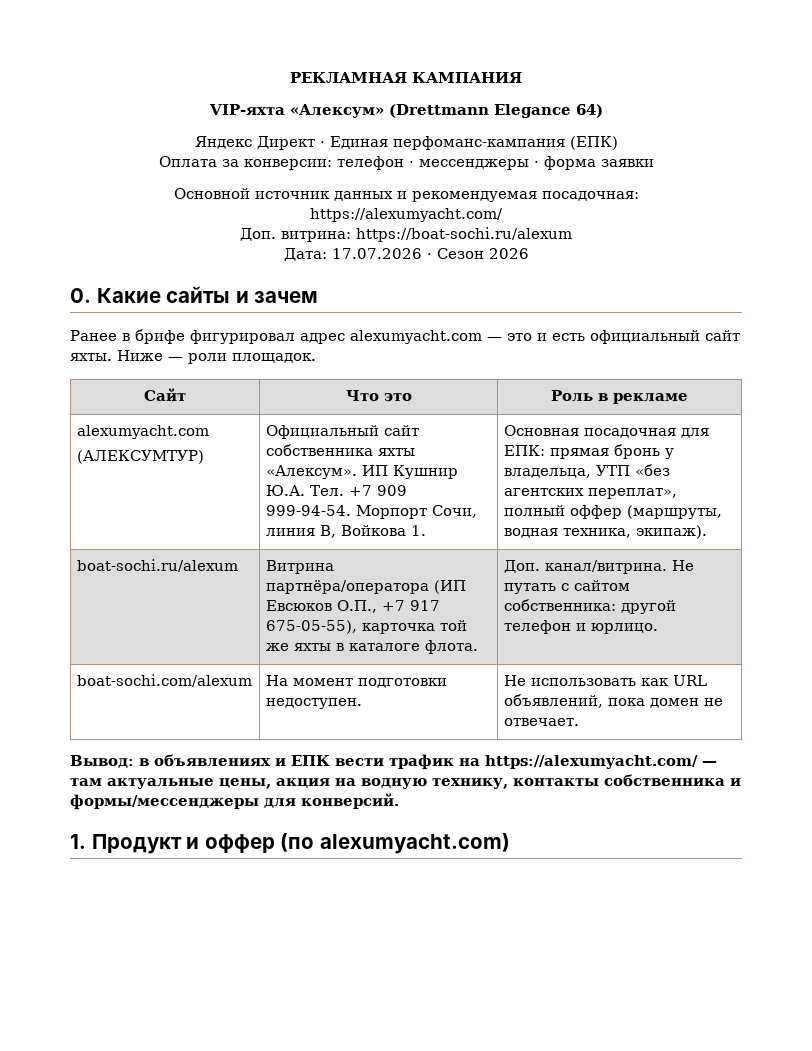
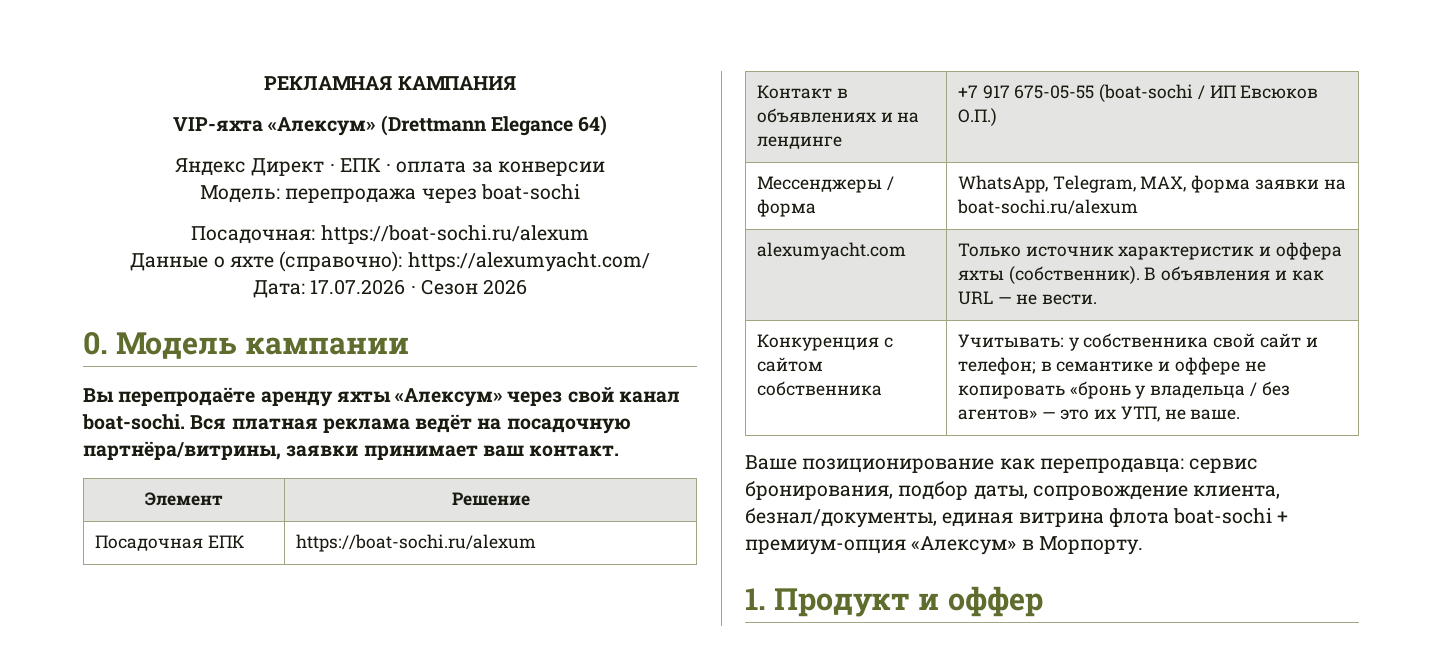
- Яндекс Директ · Единая перфоманс-кампания (ЕПК)
- Оплата за конверсии: телефон · мессенджеры · форма заявки
- Основной источник данных и рекомендуемая посадочная:
- https://alexumyacht.com/
- Доп. витрина: https://boat-sochi.ru/alexum
+ Яндекс Директ · ЕПК · оплата за конверсии
+ Модель: перепродажа через boat-sochi
+ Посадочная: https://boat-sochi.ru/alexum
+ Данные о яхте (справочно): https://alexumyacht.com/
- 0. Какие сайты и зачем
- Ранее в брифе фигурировал адрес alexumyacht.com — это и есть официальный сайт яхты. Ниже — роли площадок.
- Сайт | Что это | Роль в рекламе
- alexumyacht.com
- (АЛЕКСУМТУР) | Официальный сайт собственника яхты «Алексум». ИП Кушнир Ю.А. Тел. +7 909 999-94-54. Морпорт Сочи, линия В, Войкова 1. | Основная посадочная для ЕПК: прямая бронь у владельца, УТП «без агентских переплат», полный оффер (маршруты, водная техника, экипаж).
- boat-sochi.ru/alexum | Витрина партнёра/оператора (ИП Евсюков О.П., +7 917 675-05-55), карточка той же яхты в каталоге флота. | Доп. канал/витрина. Не путать с сайтом собственника: другой телефон и юрлицо.
- boat-sochi.com/alexum | На момент подготовки недоступен. | Не использовать как URL объявлений, пока домен не отвечает.
- Вывод: в объявлениях и ЕПК вести трафик на https://alexumyacht.com/ — там актуальные цены, акция на водную технику, контакты собственника и формы/мессенджеры для конверсий.
+ 0. Модель кампании
+ Вы перепродаёте аренду яхты «Алексум» через свой канал boat-sochi. Вся платная реклама ведёт на посадочную партнёра/витрины, заявки принимает ваш контакт.
+ Элемент | Решение
+ Посадочная ЕПК | https://boat-sochi.ru/alexum
+ Контакт в объявлениях и на лендинге | +7 917 675-05-55 (boat-sochi / ИП Евсюков О.П.)
+ Мессенджеры / форма | WhatsApp, Telegram, MAX, форма заявки на boat-sochi.ru/alexum
+ alexumyacht.com | Только источник характеристик и оффера яхты (собственник). В объявления и как URL — не вести.
+ Конкуренция с сайтом собственника | Учитывать: у собственника свой сайт и телефон; в семантике и оффере не копировать «бронь у владельца / без агентов» — это их УТП, не ваше.
+ Ваше позиционирование как перепродавца: сервис бронирования, подбор даты, сопровождение клиента, безнал/документы, единая витрина флота boat-sochi + премиум-опция «Алексум» в Морпорту.
- 1. Продукт и оффер (по alexumyacht.com)
+ 1. Продукт и оффер

